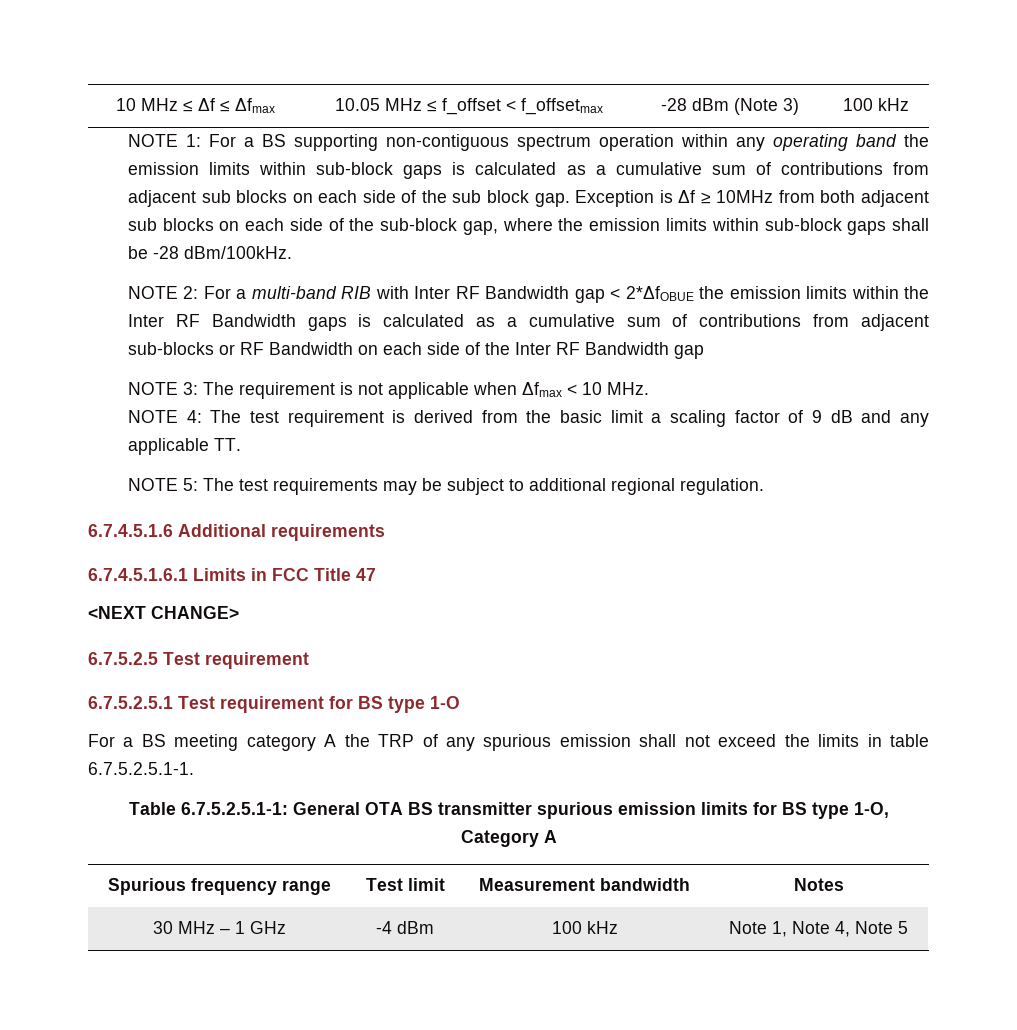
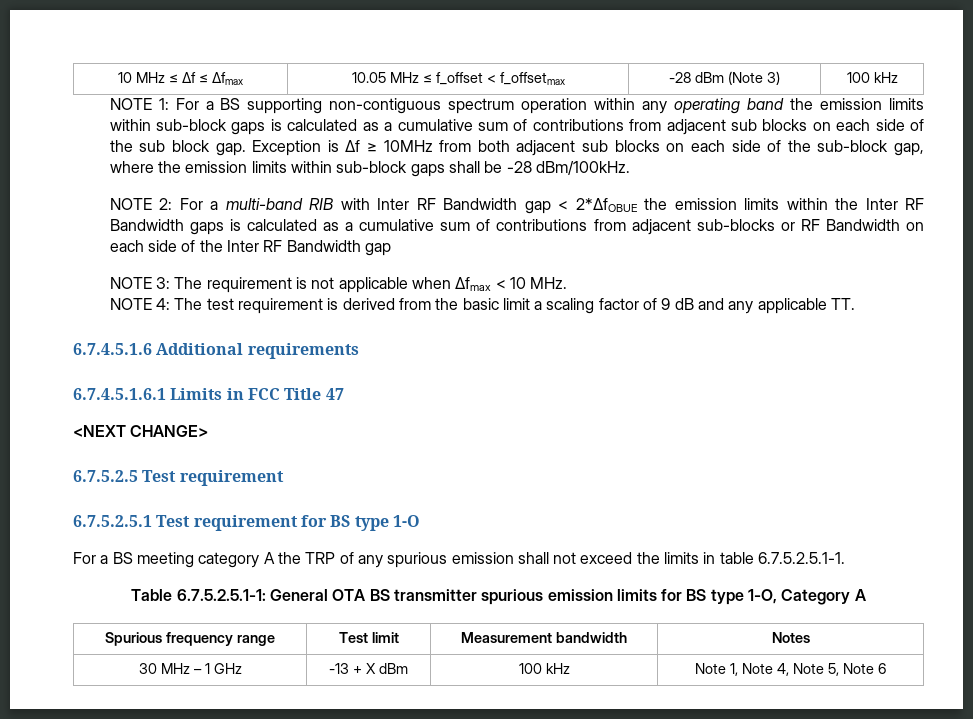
- NOTE 5: The test requirements may be subject to additional regional regulation.
- 30 MHz – 1 GHz | -4 dBm | 100 kHz | Note 1, Note 4, Note 5
+ 30 MHz – 1 GHz | -13 + X dBm | 100 kHz | Note 1, Note 4, Note 5, Note 6

